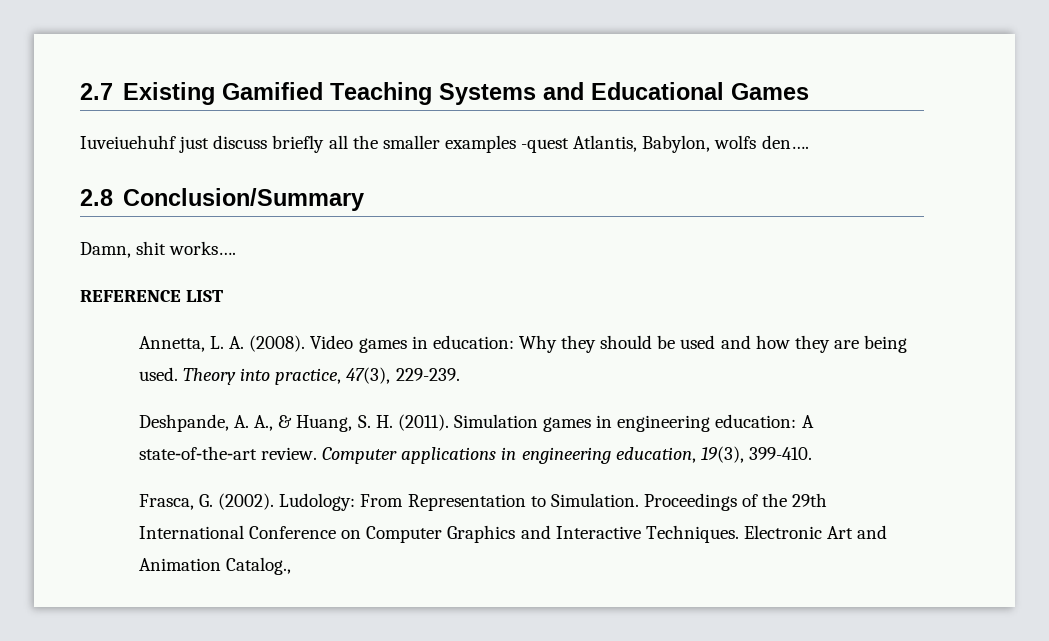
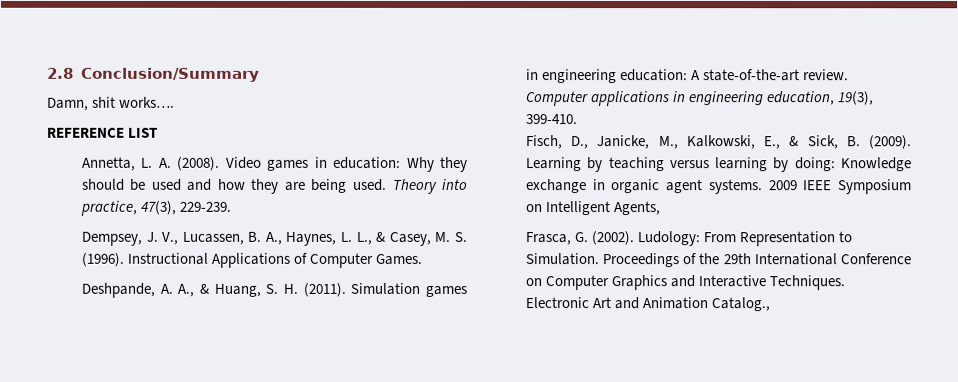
- 2.7 Existing Gamified Teaching Systems and Educational Games
- Iuveiuehuhf just discuss briefly all the smaller examples -quest Atlantis, Babylon, wolfs den….
+ Dempsey, J. V., Lucassen, B. A., Haynes, L. L., & Casey, M. S. (1996). Instructional Applications of Computer Games.
+ Fisch, D., Janicke, M., Kalkowski, E., & Sick, B. (2009). Learning by teaching versus learning by doing: Knowledge exchange in organic agent systems. 2009 IEEE Symposium on Intelligent Agents,

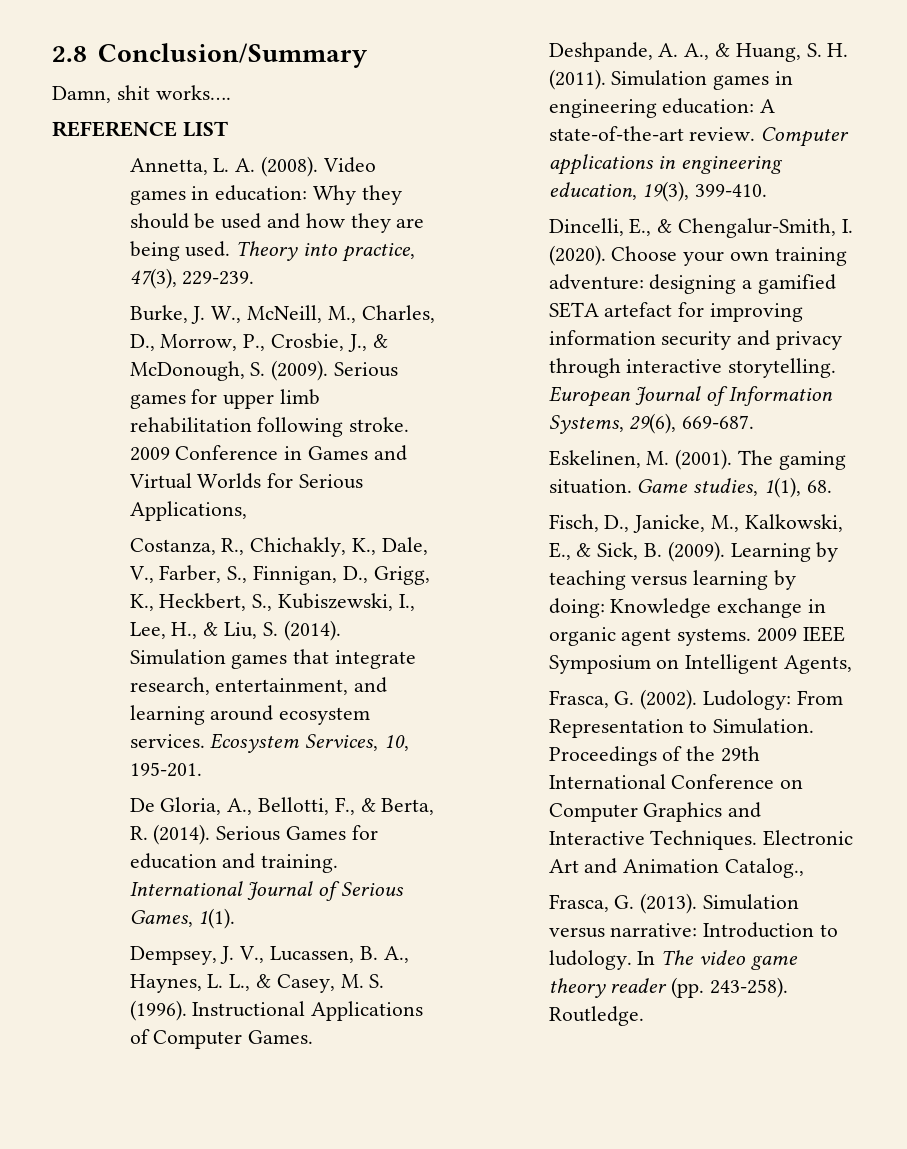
+ Burke, J. W., McNeill, M., Charles, D., Morrow, P., Crosbie, J., & McDonough, S. (2009). Serious games for upper limb rehabilitation following stroke. 2009 Conference in Games and Virtual Worlds for Serious Applications,
+ Costanza, R., Chichakly, K., Dale, V., Farber, S., Finnigan, D., Grigg, K., Heckbert, S., Kubiszewski, I., Lee, H., & Liu, S. (2014). Simulation games that integrate research, entertainment, and learning around ecosystem services. Ecosystem Services, 10, 195-201.
+ De Gloria, A., Bellotti, F., & Berta, R. (2014). Serious Games for education and training. International Journal of Serious Games, 1(1).
+ Dincelli, E., & Chengalur-Smith, I. (2020). Choose your own training adventure: designing a gamified SETA artefact for improving information security and privacy through interactive storytelling. European Journal of Information Systems, 29(6), 669-687.
+ Eskelinen, M. (2001). The gaming situation. Game studies, 1(1), 68.
+ Frasca, G. (2013). Simulation versus narrative: Introduction to ludology. In The video game theory reader (pp. 243-258). Routledge.

